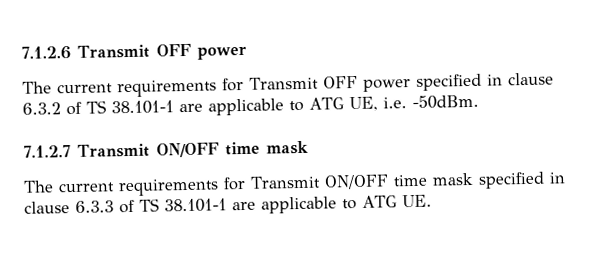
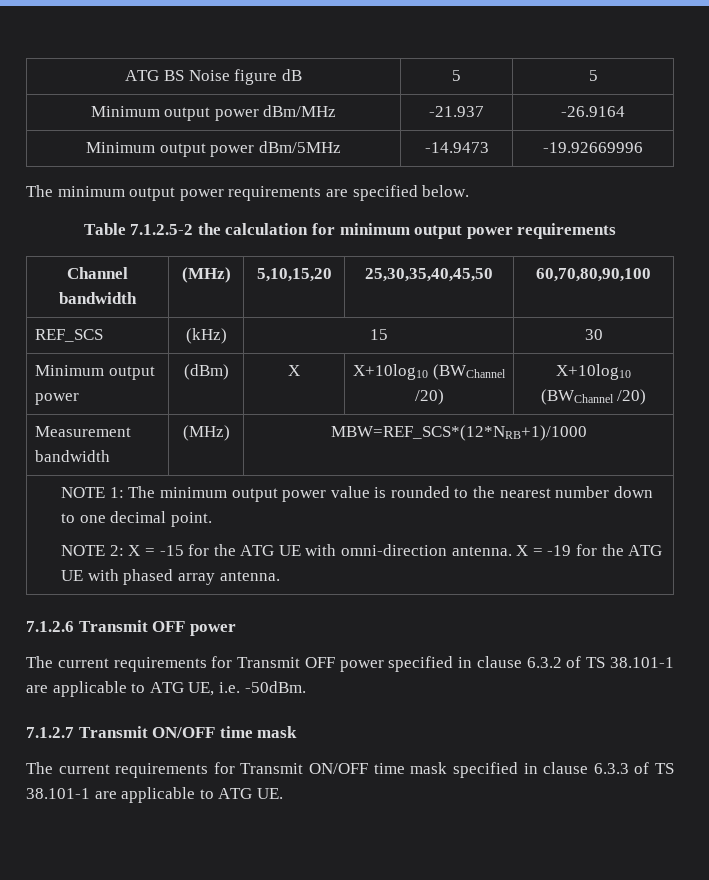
+ ATG BS Noise figure dB | 5 | 5
+ Minimum output power dBm/MHz | -21.937 | -26.9164
+ Minimum output power dBm/5MHz | -14.9473 | -19.92669996
+ The minimum output power requirements are specified below.
+ Table 7.1.2.5-2 the calculation for minimum output power requirements
+ Channel bandwidth | (MHz) | 5,10,15,20 | 25,30,35,40,45,50 | 60,70,80,90,100
+ REF_SCS | (kHz) | 15 | 30
+ Minimum output power | (dBm) | X | X+10log10 (BWChannel /20) | X+10log10 (BWChannel /20)
+ Measurement bandwidth | (MHz) | MBW=REF_SCS*(12*NRB+1)/1000
+ NOTE 1: The minimum output power value is rounded to the nearest number down to one decimal point.
+ NOTE 2: X = -15 for the ATG UE with omni-direction antenna. X = -19 for the ATG UE with phased array antenna.

